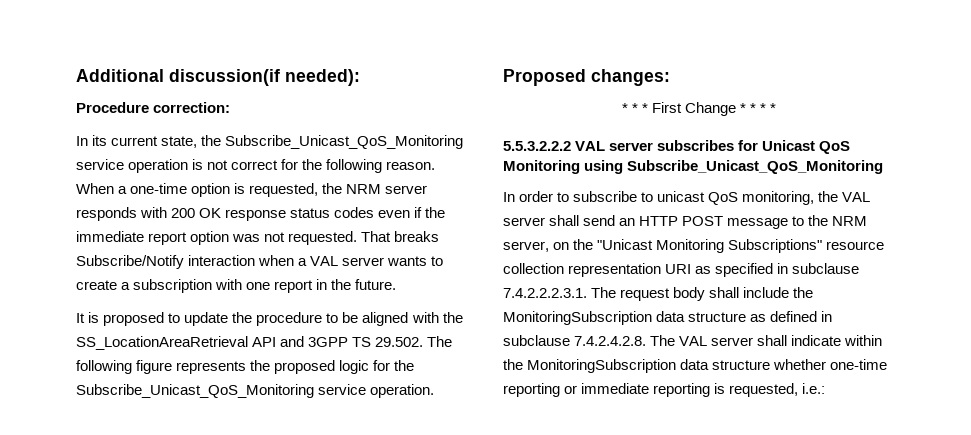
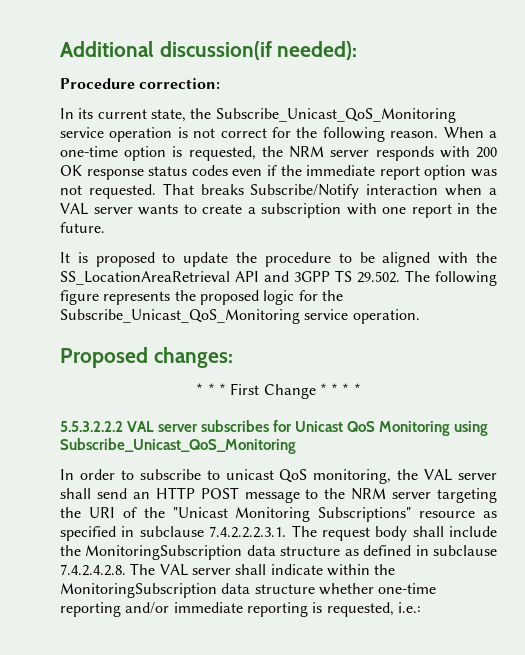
- In order to subscribe to unicast QoS monitoring, the VAL server shall send an HTTP POST message to the NRM server, on the "Unicast Monitoring Subscriptions" resource collection representation URI as specified in subclause 7.4.2.2.2.3.1. The request body shall include the MonitoringSubscription data structure as defined in subclause 7.4.2.4.2.8. The VAL server shall indicate within the MonitoringSubscription data structure whether one-time reporting or immediate reporting is requested, i.e.:
+ In order to subscribe to unicast QoS monitoring, the VAL server shall send an HTTP POST message to the NRM server targeting the URI of the "Unicast Monitoring Subscriptions" resource as specified in subclause 7.4.2.2.2.3.1. The request body shall include the MonitoringSubscription data structure as defined in subclause 7.4.2.4.2.8. The VAL server shall indicate within the MonitoringSubscription data structure whether one-time reporting and/or immediate reporting is requested, i.e.:

